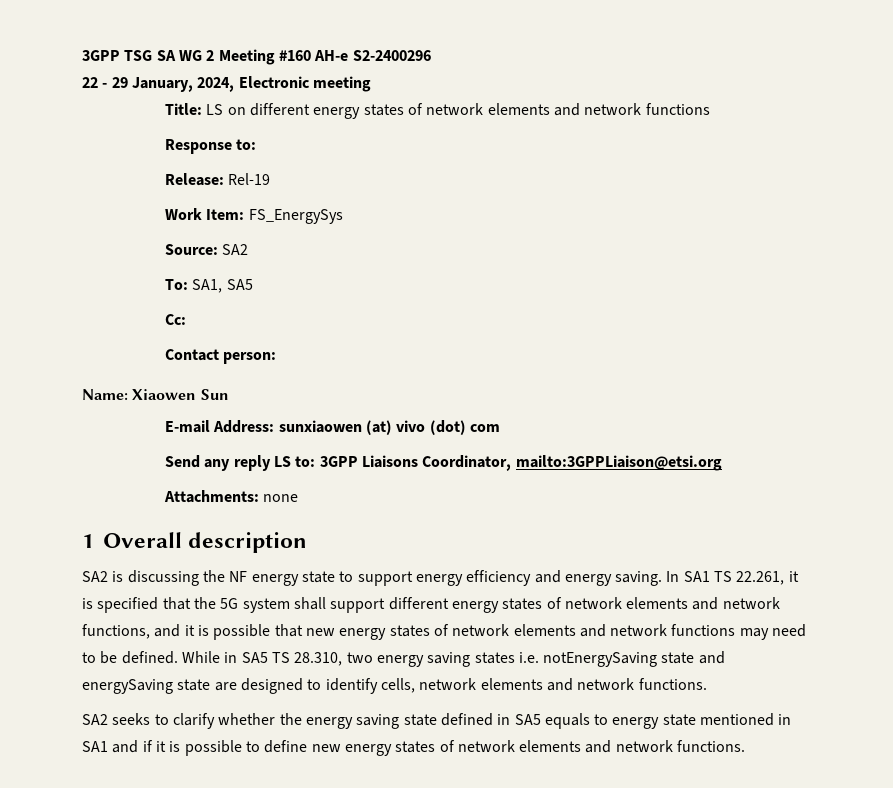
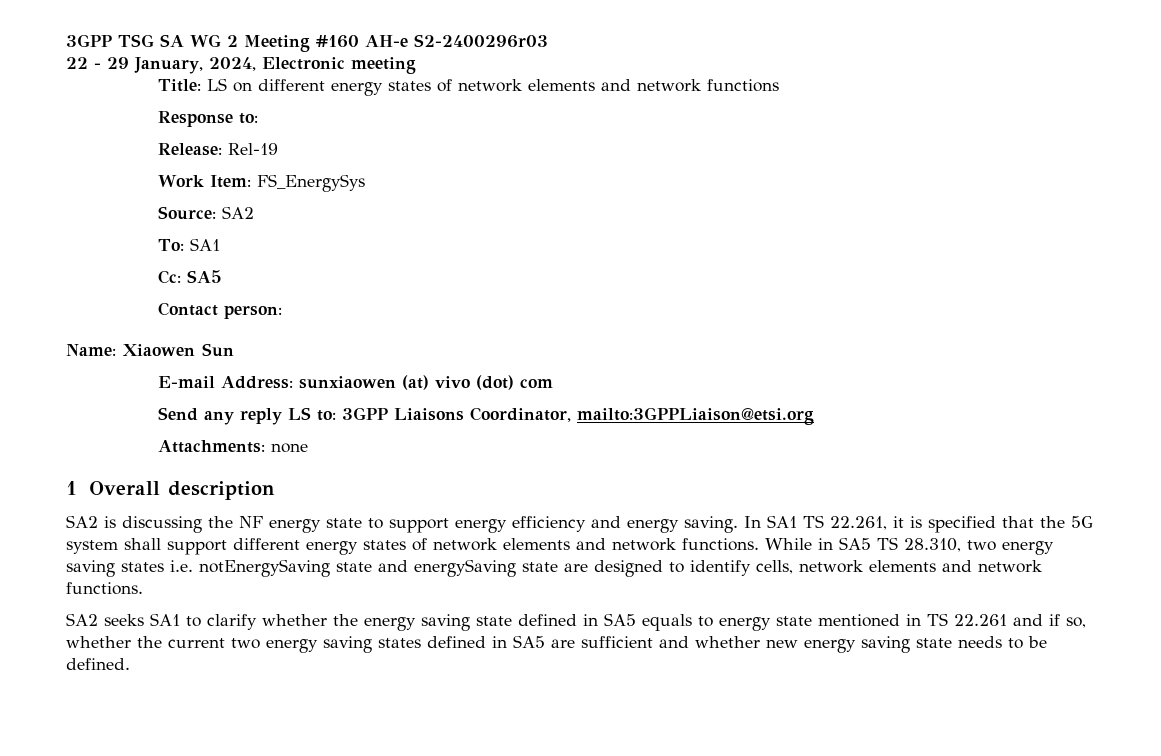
- 3GPP TSG SA WG 2 Meeting #160 AH-e S2-2400296
+ 3GPP TSG SA WG 2 Meeting #160 AH-e S2-2400296r03
- To: SA1, SA5
+ To: SA1
- Cc:
+ Cc: SA5
- In SA1 TS 22.261, it is specified that the 5G system shall support different energy states of network elements and network functions, and it is possible that new energy states of network elements and network functions may need to be defined.
+ In SA1 TS 22.261, it is specified that the 5G system shall support different energy states of network elements and network functions.
- SA2 seeks to clarify whether the energy saving state defined in SA5 equals to energy state mentioned in SA1 and if it is possible to define new energy states of network elements and network functions.
+ SA2 seeks SA1 to clarify whether the energy saving state defined in SA5 equals to energy state mentioned in TS 22.261 and if so, whether the current two energy saving states defined in SA5 are sufficient and whether new energy saving state needs to be defined.

